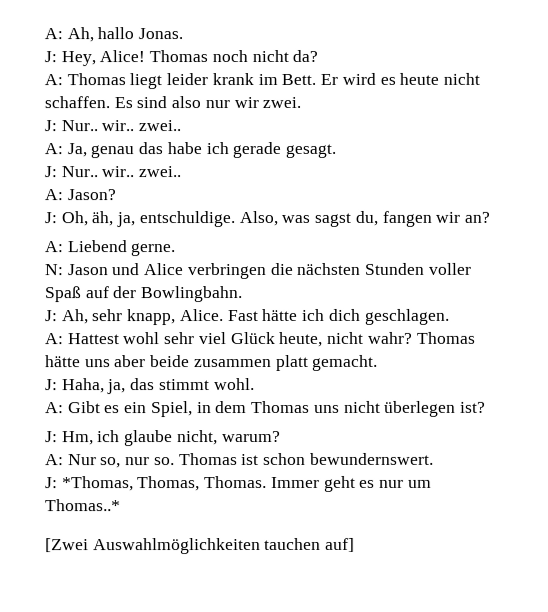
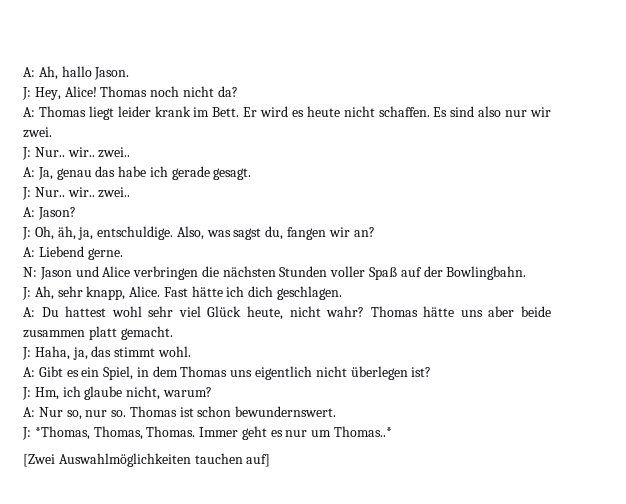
- A: Ah, hallo Jonas.
+ A: Ah, hallo Jason.
- A: Hattest wohl sehr viel Glück heute, nicht wahr?
+ A: Du hattest wohl sehr viel Glück heute, nicht wahr?
- A: Gibt es ein Spiel, in dem Thomas uns nicht überlegen ist?
+ A: Gibt es ein Spiel, in dem Thomas uns eigentlich nicht überlegen ist?

